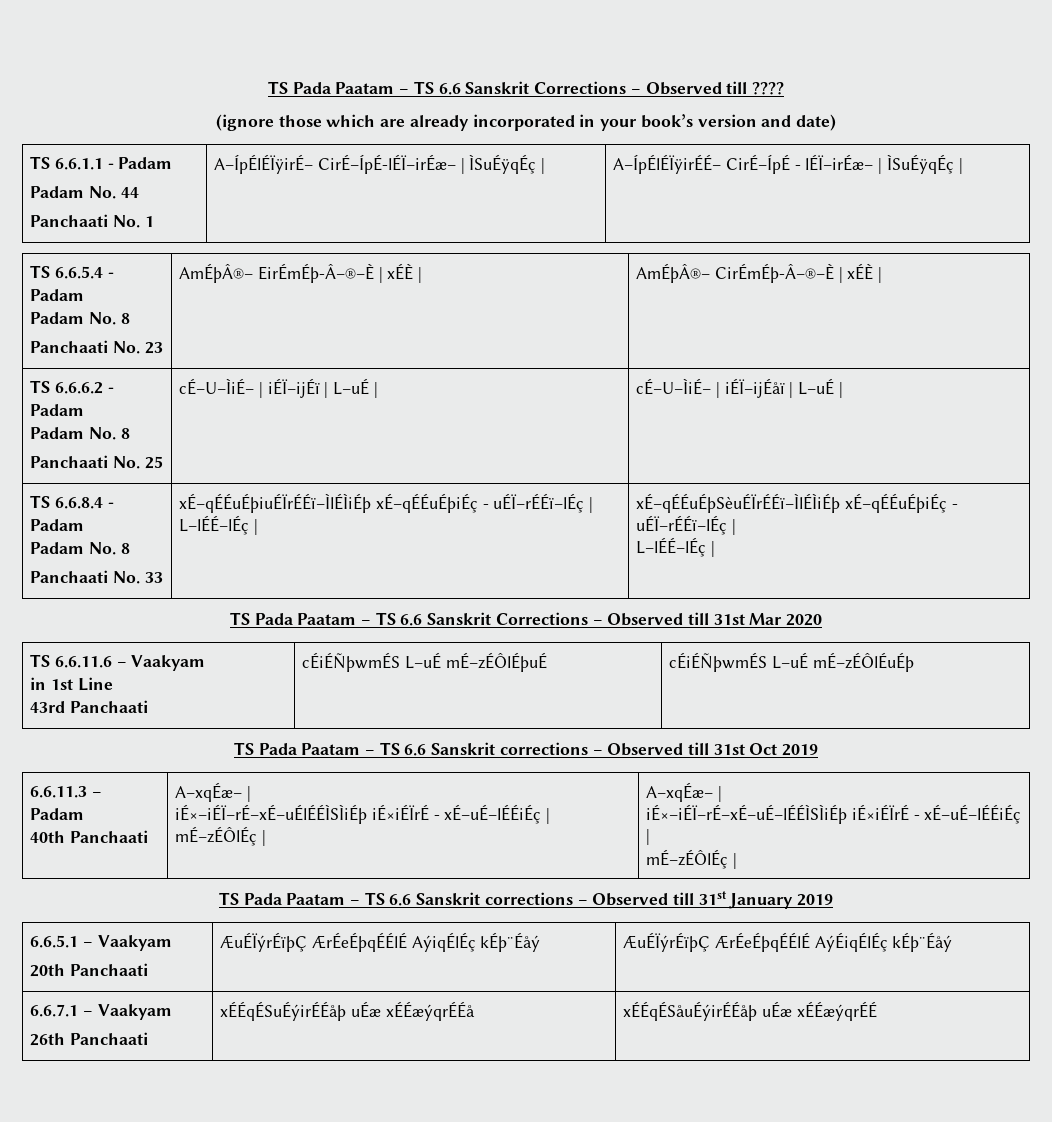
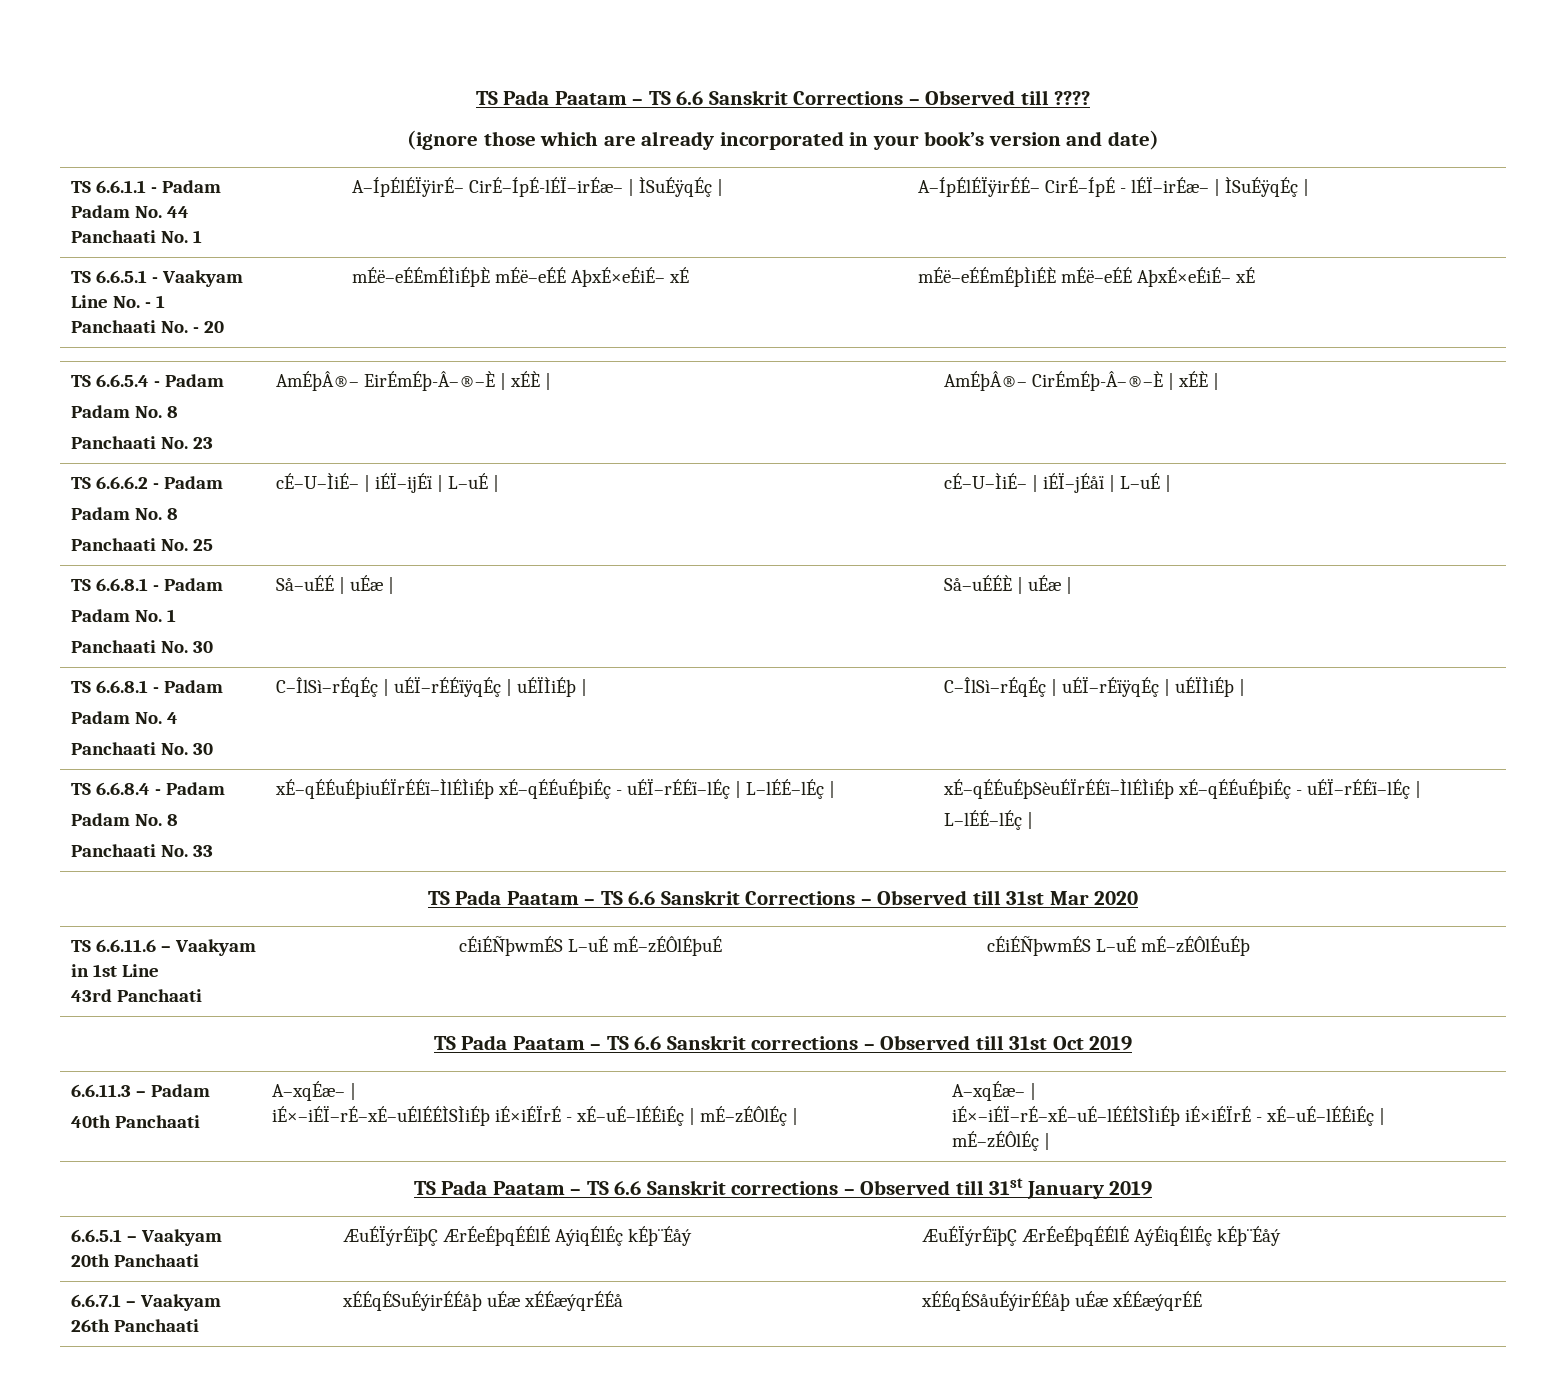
+ TS 6.6.5.1 - Vaakyam
+ Line No. - 1
+ Panchaati No. - 20 | mÉë–eÉÉmÉÌiÉþÈ mÉë–eÉÉ AþxÉ×eÉiÉ– xÉ | mÉë–eÉÉmÉþÌiÉÈ mÉë–eÉÉ AþxÉ×eÉiÉ– xÉ
  TS 6.6.6.2 - Padam
  Padam No. 8
- Panchaati No. 25 | cÉ–U–ÌiÉ– | iÉÏ–ijÉï | L–uÉ | | cÉ–U–ÌiÉ– | iÉÏ–ijÉåï | L–uÉ |
+ Panchaati No. 25 | cÉ–U–ÌiÉ– | iÉÏ–ijÉï | L–uÉ | | cÉ–U–ÌiÉ– | iÉÏ–jÉåï | L–uÉ |
+ TS 6.6.8.1 - Padam
+ Padam No. 1
+ Panchaati No. 30 | Så–uÉÉ | uÉæ | | Så–uÉÉÈ | uÉæ |
+ TS 6.6.8.1 - Padam
+ Padam No. 4
+ Panchaati No. 30 | C–ÎlSì–rÉqÉç | uÉÏ–rÉÉïÿqÉç | uÉÏÌiÉþ | | C–ÎlSì–rÉqÉç | uÉÏ–rÉïÿqÉç | uÉÏÌiÉþ |

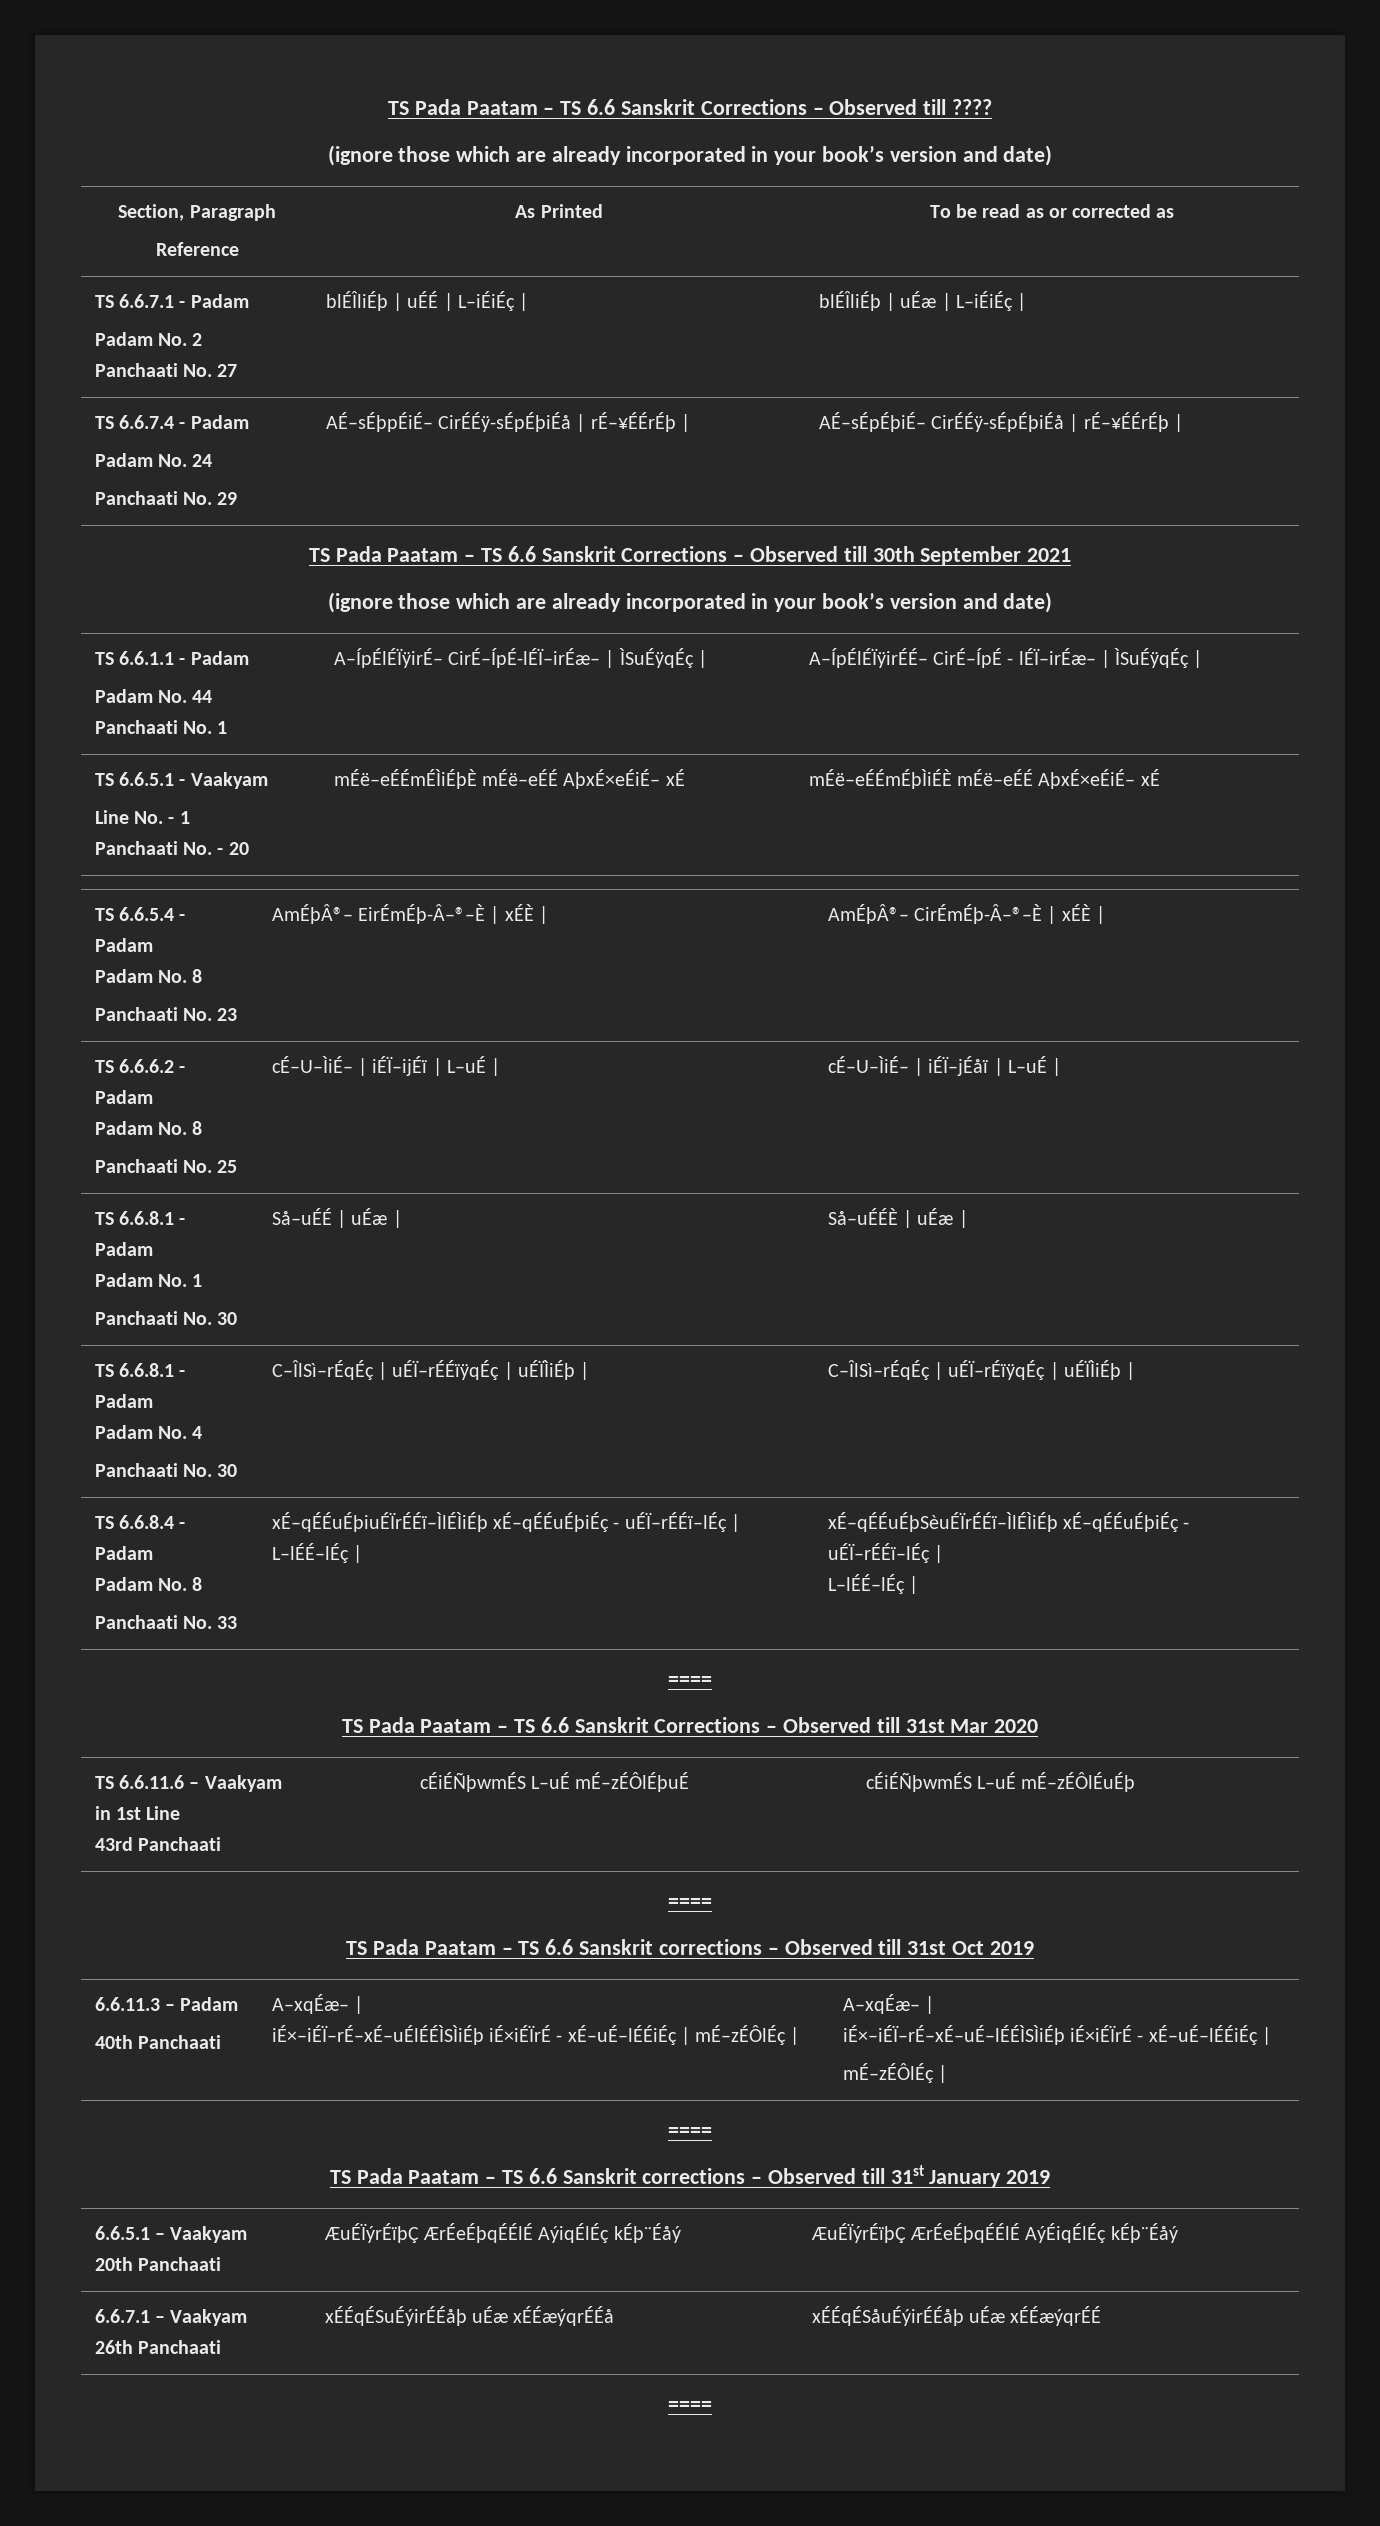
+ Section, Paragraph
+ Reference | As Printed | To be read as or corrected as
+ TS 6.6.7.1 - Padam
+ Padam No. 2
+ Panchaati No. 27 | blÉÎliÉþ | uÉÉ | L–iÉiÉç | | blÉÎliÉþ | uÉæ | L–iÉiÉç |
+ TS 6.6.7.4 - Padam
+ Padam No. 24
+ Panchaati No. 29 | AÉ–sÉþpÉiÉ– CirÉÉÿ-sÉpÉþiÉå | rÉ–¥ÉÉrÉþ | | AÉ–sÉpÉþiÉ– CirÉÉÿ-sÉpÉþiÉå | rÉ–¥ÉÉrÉþ |
+ TS Pada Paatam – TS 6.6 Sanskrit Corrections – Observed till 30th September 2021
+ (ignore those which are already incorporated in your book’s version and date)
  TS 6.6.8.4 - Padam
  Padam No. 8
  Panchaati No. 33 | xÉ–qÉÉuÉþiuÉÏrÉÉï–ÌlÉÌiÉþ xÉ–qÉÉuÉþiÉç - uÉÏ–rÉÉï–lÉç | L–lÉÉ–lÉç | | xÉ–qÉÉuÉþSèuÉÏrÉÉï–ÌlÉÌiÉþ xÉ–qÉÉuÉþiÉç - uÉÏ–rÉÉï–lÉç |
  L–lÉÉ–lÉç |
+ ====
  TS 6.6.11.6 – Vaakyam
  in 1st Line
  43rd Panchaati | cÉiÉÑþwmÉS L–uÉ mÉ–zÉÔlÉþuÉ | cÉiÉÑþwmÉS L–uÉ mÉ–zÉÔlÉuÉþ
+ ====
  6.6.11.3 – Padam
  40th Panchaati | A–xqÉæ– |
  iÉ×–iÉÏ–rÉ–xÉ–uÉlÉÉÌSÌiÉþ iÉ×iÉÏrÉ - xÉ–uÉ–lÉÉiÉç | mÉ–zÉÔlÉç | | A–xqÉæ– |
  iÉ×–iÉÏ–rÉ–xÉ–uÉ–lÉÉÌSÌiÉþ iÉ×iÉÏrÉ - xÉ–uÉ–lÉÉiÉç |
  mÉ–zÉÔlÉç |
+ ====
  6.6.7.1 – Vaakyam
  26th Panchaati | xÉÉqÉSuÉýirÉÉåþ uÉæ xÉÉæýqrÉÉå | xÉÉqÉSåuÉýirÉÉåþ uÉæ xÉÉæýqrÉÉ
+ ====

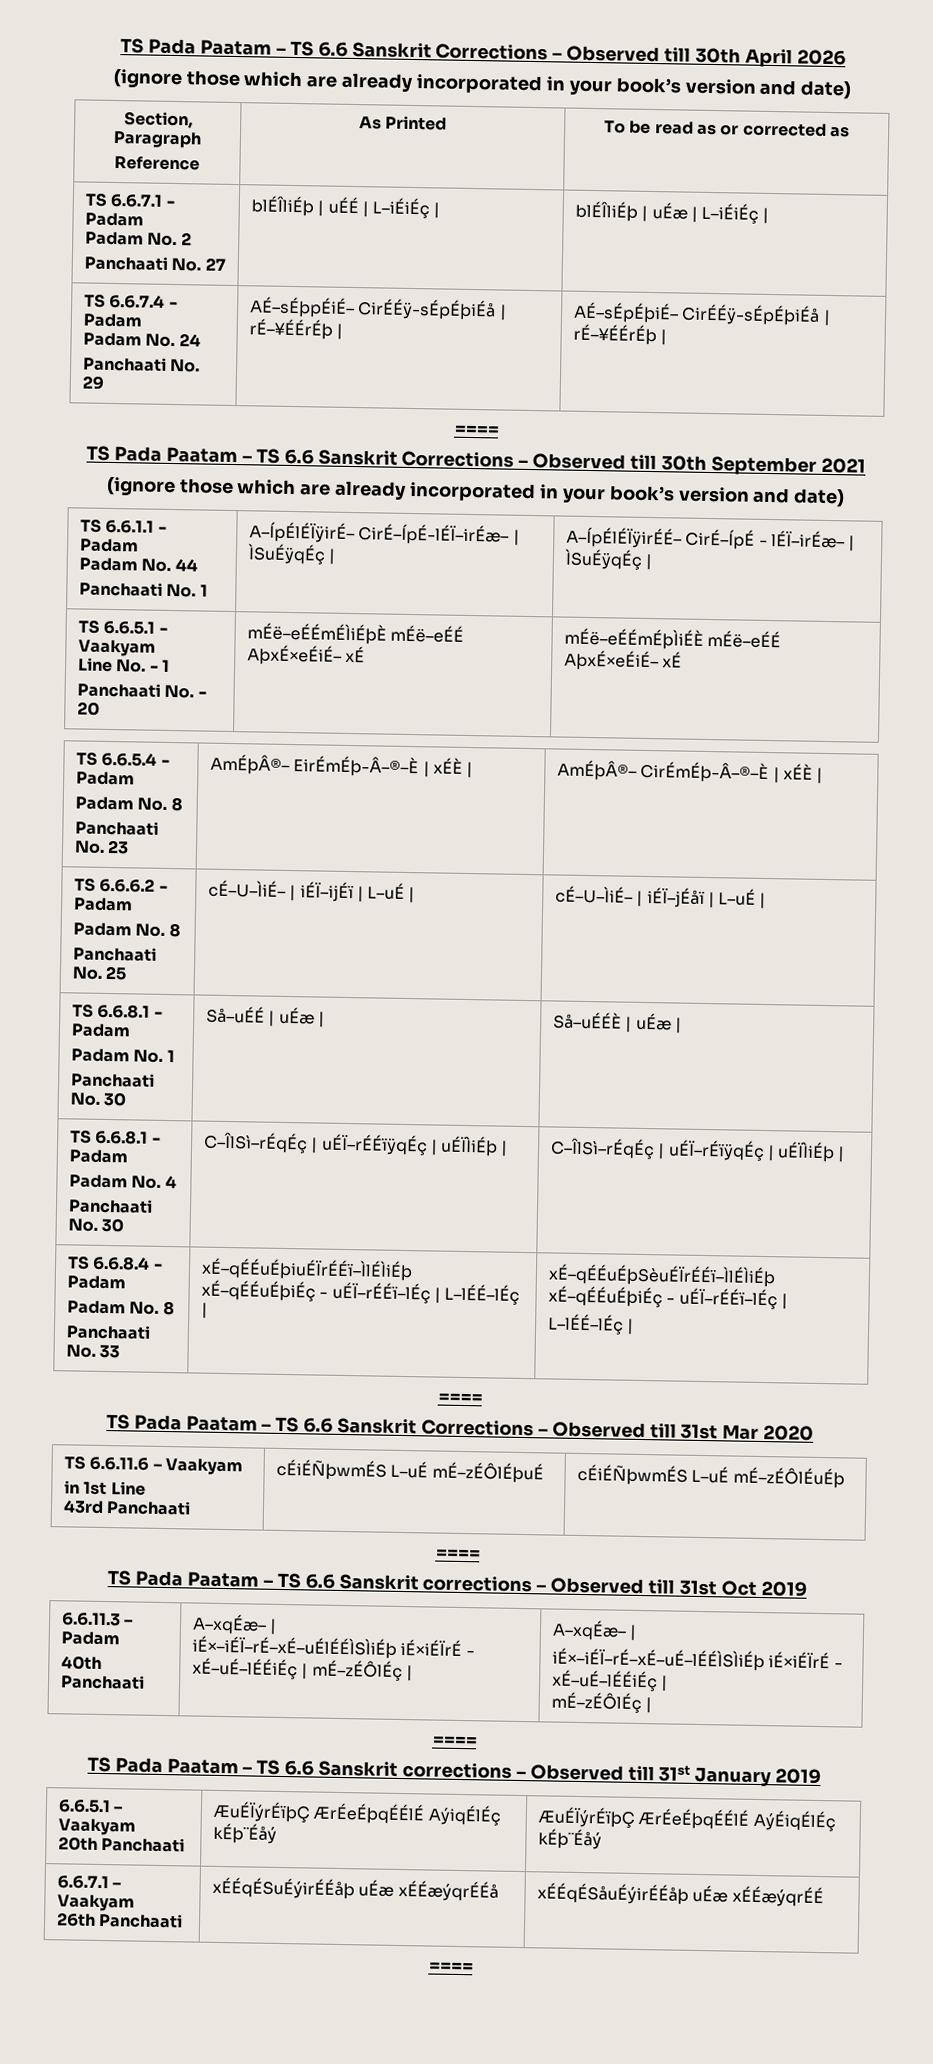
- TS Pada Paatam – TS 6.6 Sanskrit Corrections – Observed till ????
+ TS Pada Paatam – TS 6.6 Sanskrit Corrections – Observed till 30th April 2026
  TS 6.6.7.4 - Padam
  Padam No. 24
  Panchaati No. 29 | AÉ–sÉþpÉiÉ– CirÉÉÿ-sÉpÉþiÉå | rÉ–¥ÉÉrÉþ | | AÉ–sÉpÉþiÉ– CirÉÉÿ-sÉpÉþiÉå | rÉ–¥ÉÉrÉþ |
+ ====

